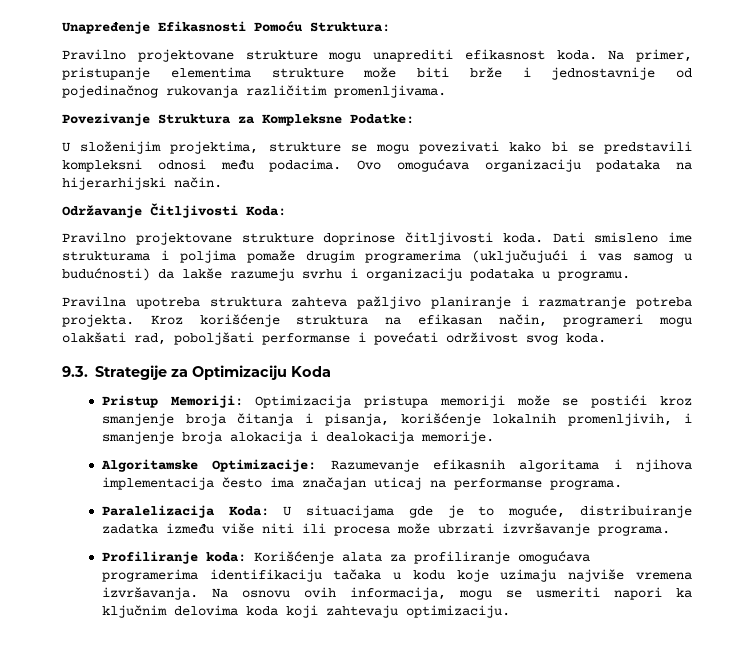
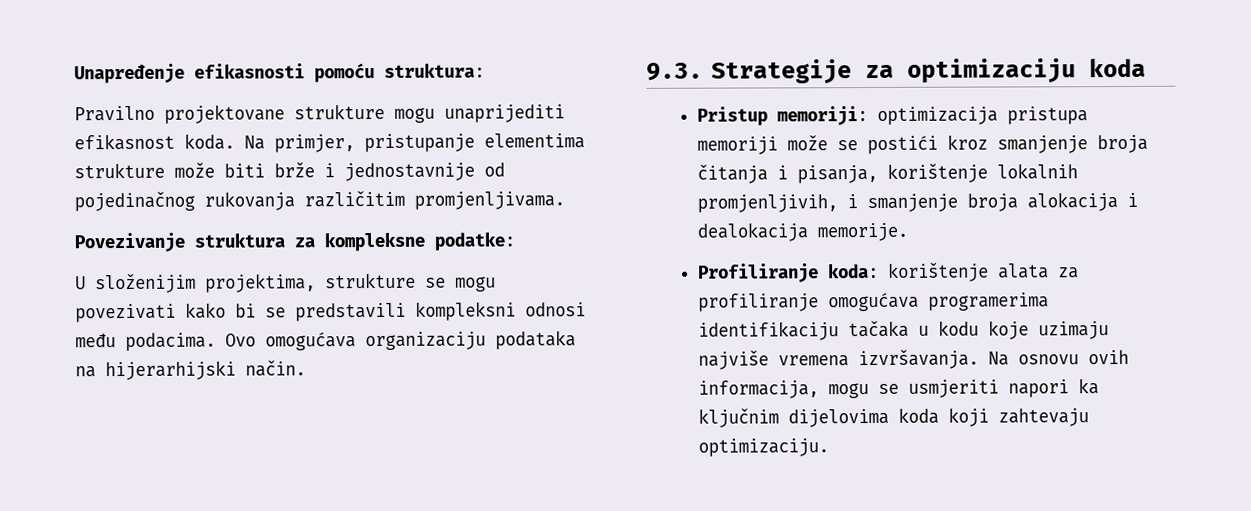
- Unapređenje Efikasnosti Pomoću Struktura:
+ Unapređenje efikasnosti pomoću struktura:
- Pravilno projektovane strukture mogu unaprediti efikasnost koda.
+ Pravilno projektovane strukture mogu unaprijediti efikasnost koda.
- Na primer, pristupanje elementima strukture može biti brže i jednostavnije od pojedinačnog rukovanja različitim promenljivama.
+ Na primjer, pristupanje elementima strukture može biti brže i jednostavnije od pojedinačnog rukovanja različitim promjenljivama.
- Povezivanje Struktura za Kompleksne Podatke:
+ Povezivanje struktura za kompleksne podatke:
- Održavanje Čitljivosti Koda:
- Pravilno projektovane strukture doprinose čitljivosti koda. Dati smisleno ime strukturama i poljima pomaže drugim programerima (uključujući i vas samog u budućnosti) da lakše razumeju svrhu i organizaciju podataka u programu.
- Pravilna upotreba struktura zahteva pažljivo planiranje i razmatranje potreba projekta. Kroz korišćenje struktura na efikasan način, programeri mogu olakšati rad, poboljšati performanse i povećati održivost svog koda.
- 9.3. Strategije za Optimizaciju Koda
+ 9.3. Strategije za optimizaciju koda
- Pristup Memoriji: Optimizacija pristupa memoriji može se postići kroz smanjenje broja čitanja i pisanja, korišćenje lokalnih promenljivih, i smanjenje broja alokacija i dealokacija memorije.
+ Pristup memoriji: optimizacija pristupa memoriji može se postići kroz smanjenje broja čitanja i pisanja, korištenje lokalnih promjenljivih, i smanjenje broja alokacija i dealokacija memorije.
- Algoritamske Optimizacije: Razumevanje efikasnih algoritama i njihova implementacija često ima značajan uticaj na performanse programa.
- Paralelizacija Koda: U situacijama gde je to moguće, distribuiranje zadatka između više niti ili procesa može ubrzati izvršavanje programa.
- Profiliranje koda: Korišćenje alata za profiliranje omogućava programerima identifikaciju tačaka u kodu koje uzimaju najviše vremena izvršavanja.
+ Profiliranje koda: korištenje alata za profiliranje omogućava programerima identifikaciju tačaka u kodu koje uzimaju najviše vremena izvršavanja.
- Na osnovu ovih informacija, mogu se usmeriti napori ka ključnim delovima koda koji zahtevaju optimizaciju.
+ Na osnovu ovih informacija, mogu se usmjeriti napori ka ključnim dijelovima koda koji zahtevaju optimizaciju.

